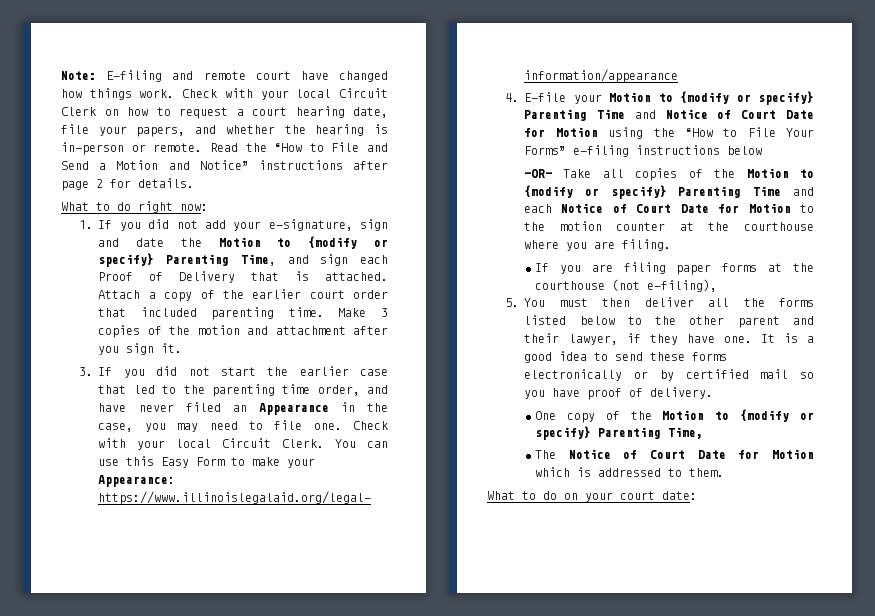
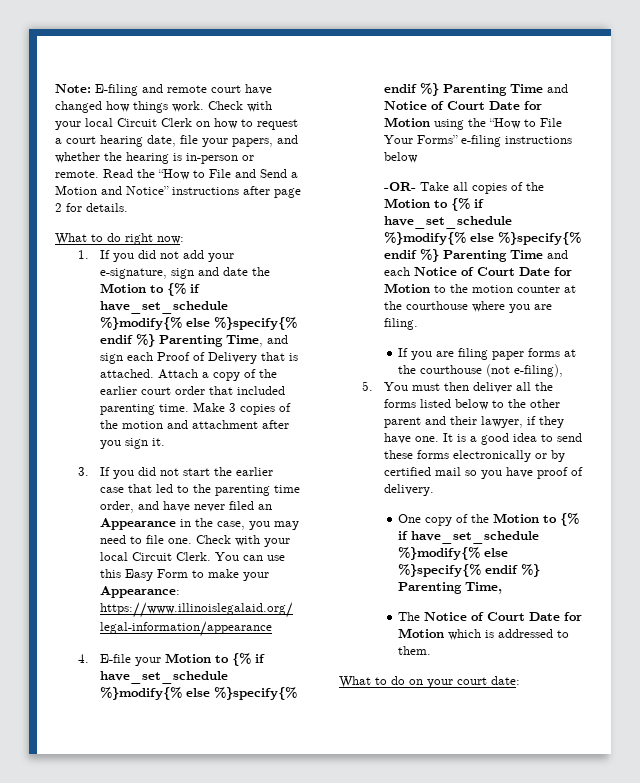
- 1. If you did not add your e-signature, sign and date the Motion to {modify or specify} Parenting Time, and sign each Proof of Delivery that is attached.
+ 1. If you did not add your e-signature, sign and date the Motion to {% if have_set_schedule %}modify{% else %}specify{% endif %} Parenting Time, and sign each Proof of Delivery that is attached.
- 4. E-file your Motion to {modify or specify} Parenting Time and Notice of Court Date for Motion using the “How to File Your Forms” e-filing instructions below
+ 4. E-file your Motion to {% if have_set_schedule %}modify{% else %}specify{% endif %} Parenting Time and Notice of Court Date for Motion using the “How to File Your Forms” e-filing instructions below
- -OR- Take all copies of the Motion to {modify or specify} Parenting Time and each Notice of Court Date for Motion to the motion counter at the courthouse where you are filing.
+ -OR- Take all copies of the Motion to {% if have_set_schedule %}modify{% else %}specify{% endif %} Parenting Time and each Notice of Court Date for Motion to the motion counter at the courthouse where you are filing.
- One copy of the Motion to {modify or specify} Parenting Time,
+ One copy of the Motion to {% if have_set_schedule %}modify{% else %}specify{% endif %} Parenting Time,

